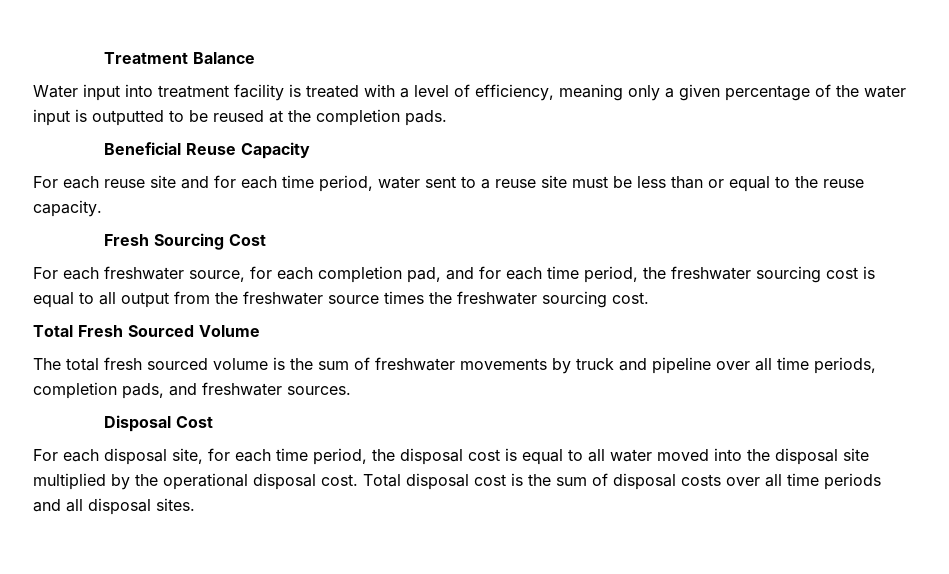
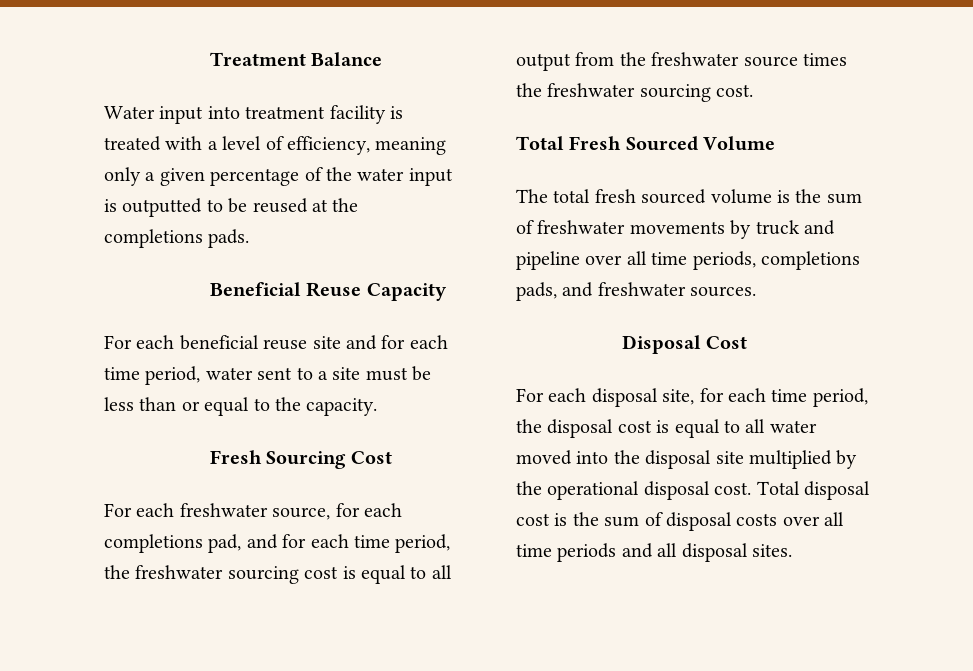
- Water input into treatment facility is treated with a level of efficiency, meaning only a given percentage of the water input is outputted to be reused at the completion pads.
+ Water input into treatment facility is treated with a level of efficiency, meaning only a given percentage of the water input is outputted to be reused at the completions pads.
- For each reuse site and for each time period, water sent to a reuse site must be less than or equal to the reuse capacity.
+ For each beneficial reuse site and for each time period, water sent to a site must be less than or equal to the capacity.
- For each freshwater source, for each completion pad, and for each time period, the freshwater sourcing cost is equal to all output from the freshwater source times the freshwater sourcing cost.
+ For each freshwater source, for each completions pad, and for each time period, the freshwater sourcing cost is equal to all output from the freshwater source times the freshwater sourcing cost.
- The total fresh sourced volume is the sum of freshwater movements by truck and pipeline over all time periods, completion pads, and freshwater sources.
+ The total fresh sourced volume is the sum of freshwater movements by truck and pipeline over all time periods, completions pads, and freshwater sources.

